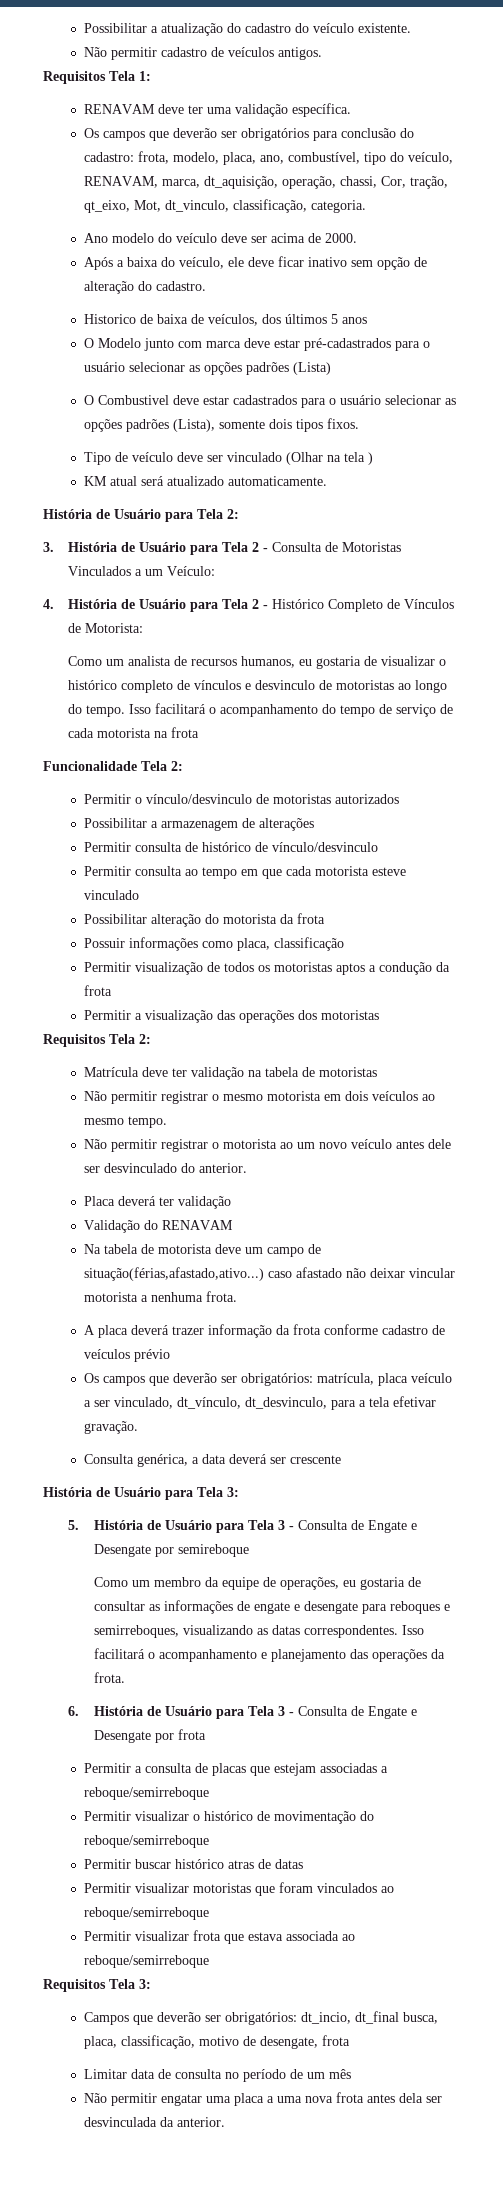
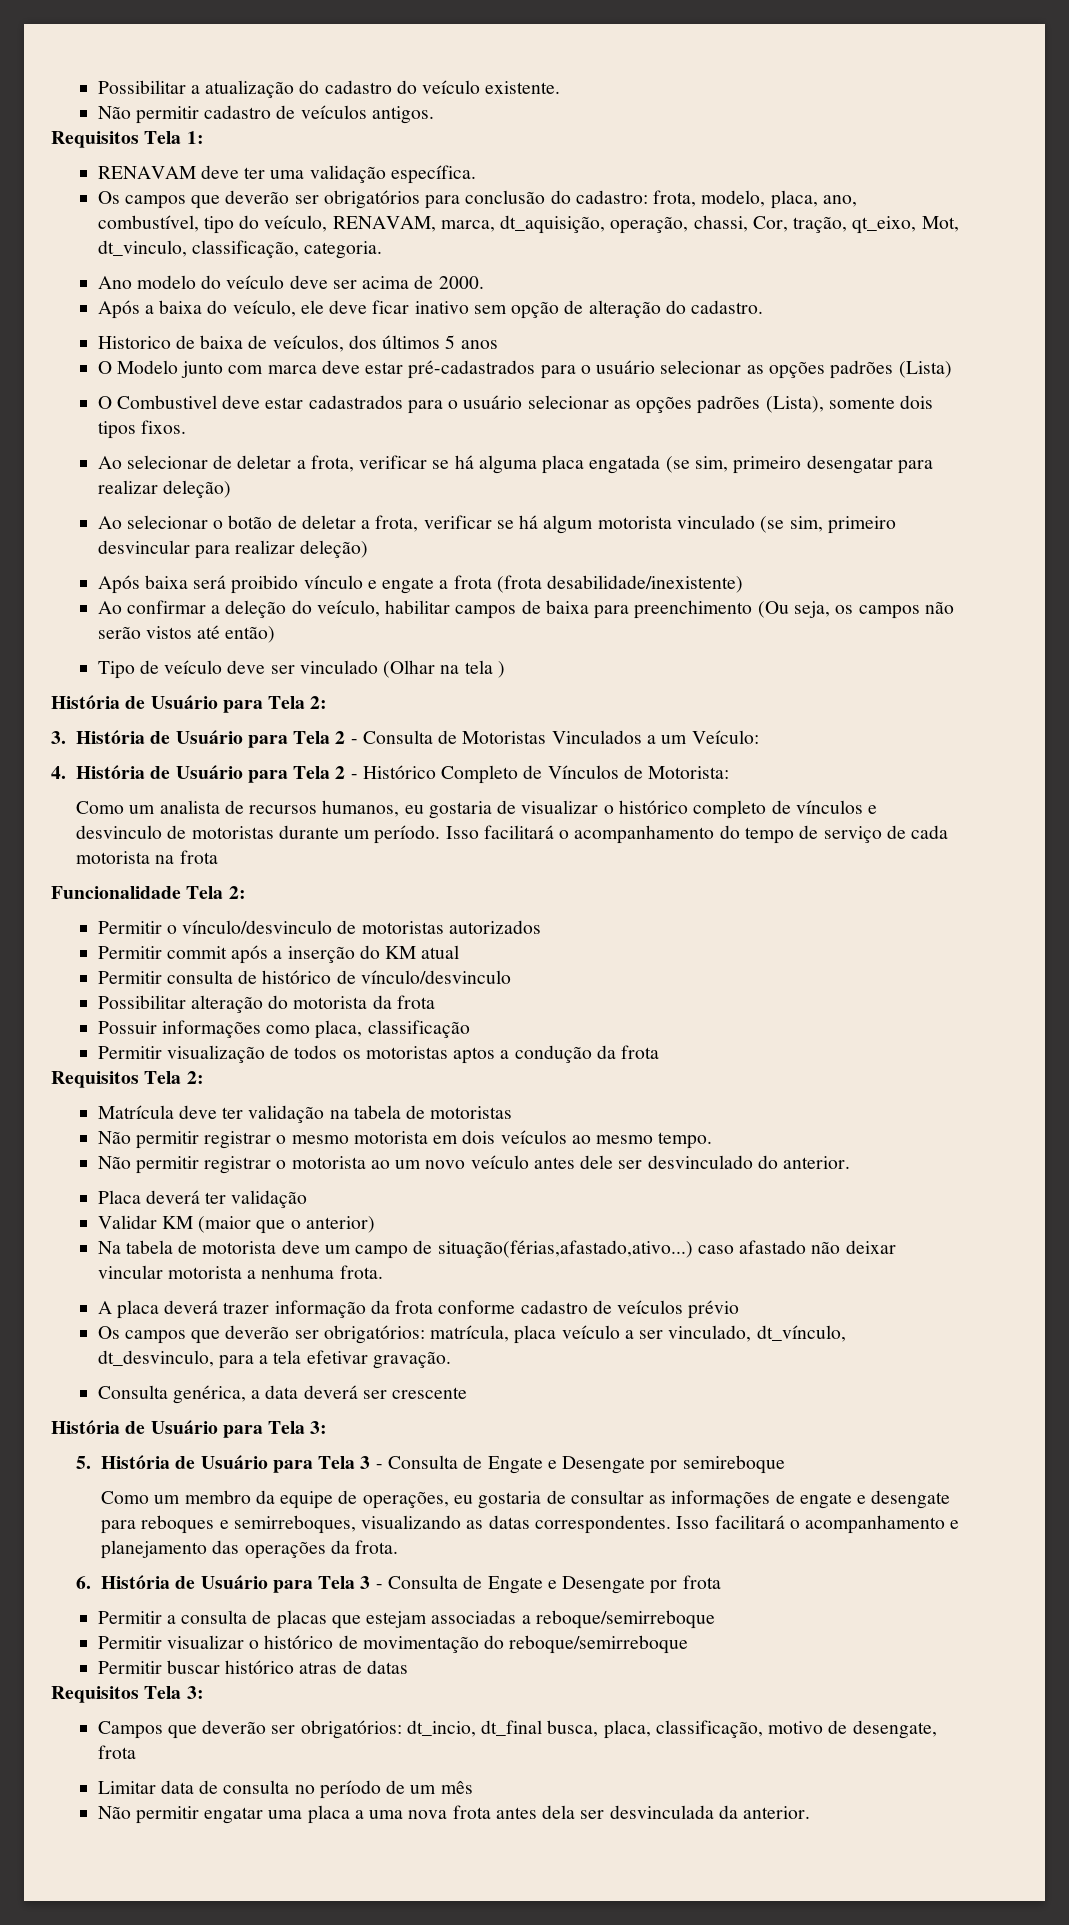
+ Ao selecionar de deletar a frota, verificar se há alguma placa engatada (se sim, primeiro desengatar para realizar deleção)
+ Ao selecionar o botão de deletar a frota, verificar se há algum motorista vinculado (se sim, primeiro desvincular para realizar deleção)
+ Após baixa será proibido vínculo e engate a frota (frota desabilidade/inexistente)
+ Ao confirmar a deleção do veículo, habilitar campos de baixa para preenchimento (Ou seja, os campos não serão vistos até então)
- KM atual será atualizado automaticamente.
- Como um analista de recursos humanos, eu gostaria de visualizar o histórico completo de vínculos e desvinculo de motoristas ao longo do tempo.
+ Como um analista de recursos humanos, eu gostaria de visualizar o histórico completo de vínculos e desvinculo de motoristas durante um período.
- Possibilitar a armazenagem de alterações
+ Permitir commit após a inserção do KM atual
- Permitir consulta ao tempo em que cada motorista esteve vinculado
- Permitir a visualização das operações dos motoristas
- Validação do RENAVAM
+ Validar KM (maior que o anterior)
- Permitir visualizar motoristas que foram vinculados ao reboque/semirreboque
- Permitir visualizar frota que estava associada ao reboque/semirreboque

